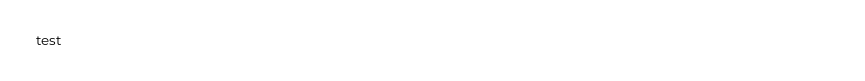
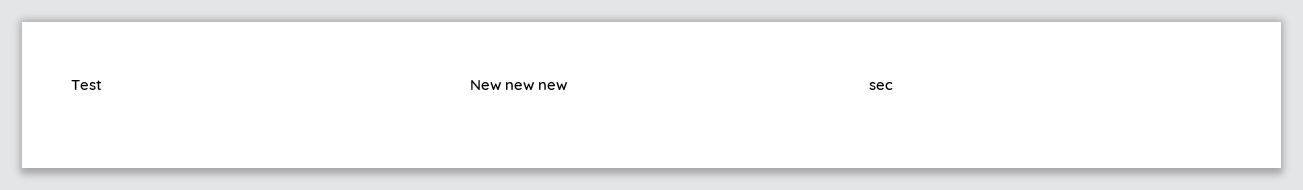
- test
+ Test
+ New new new
+ sec

